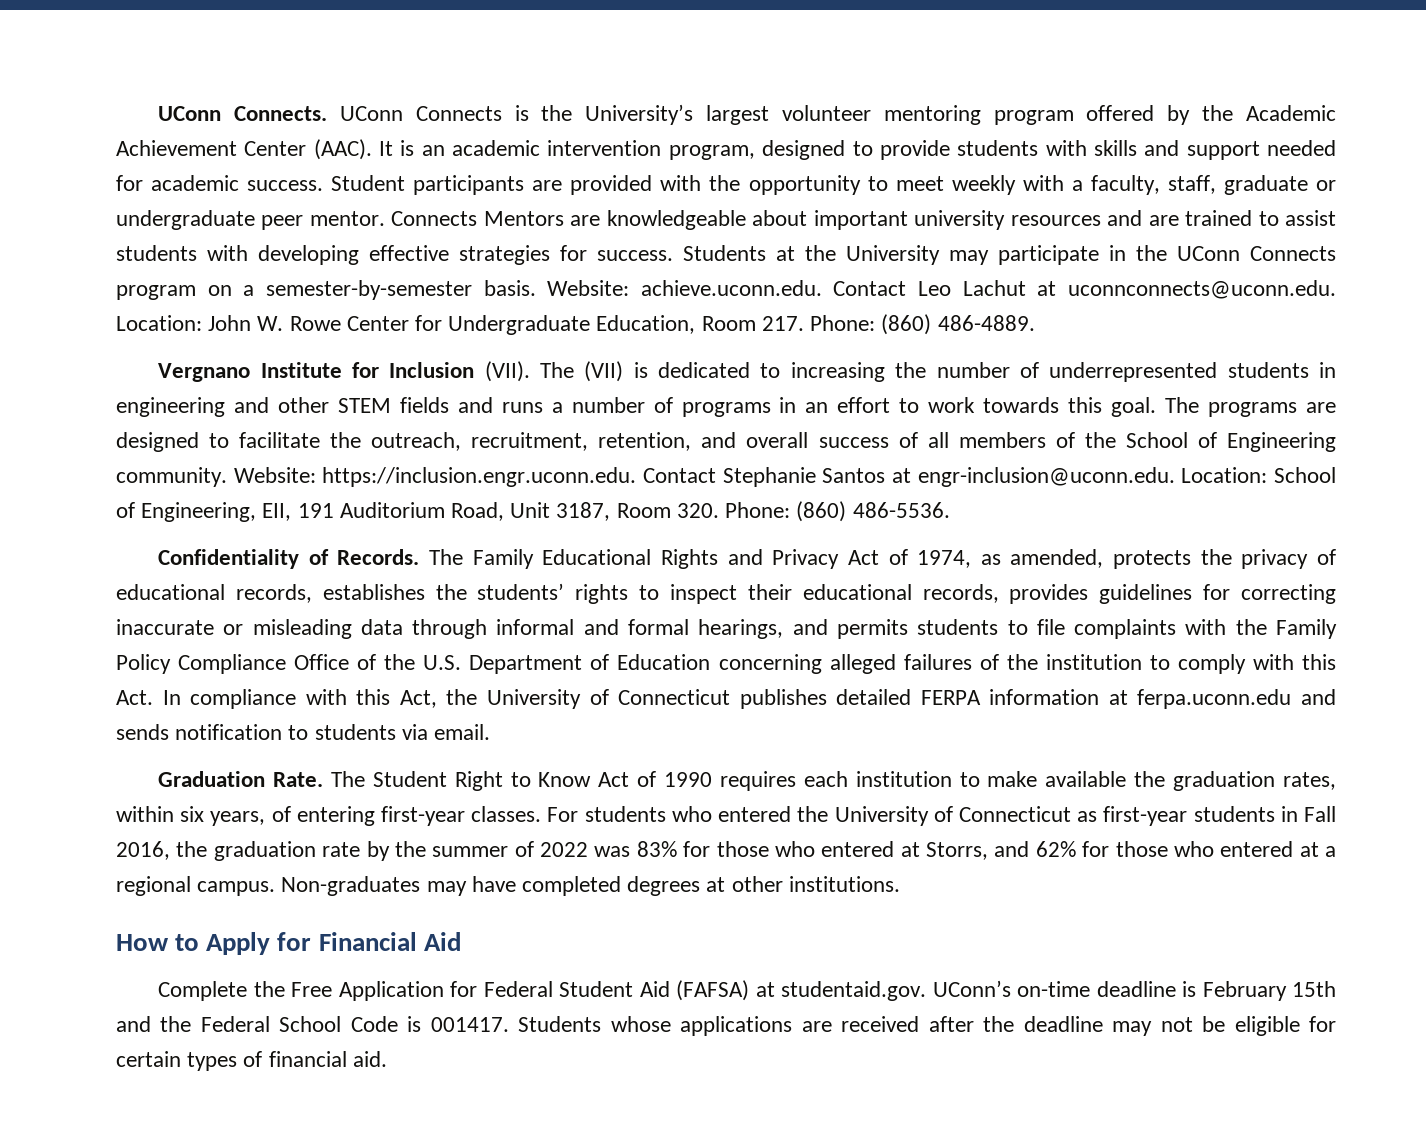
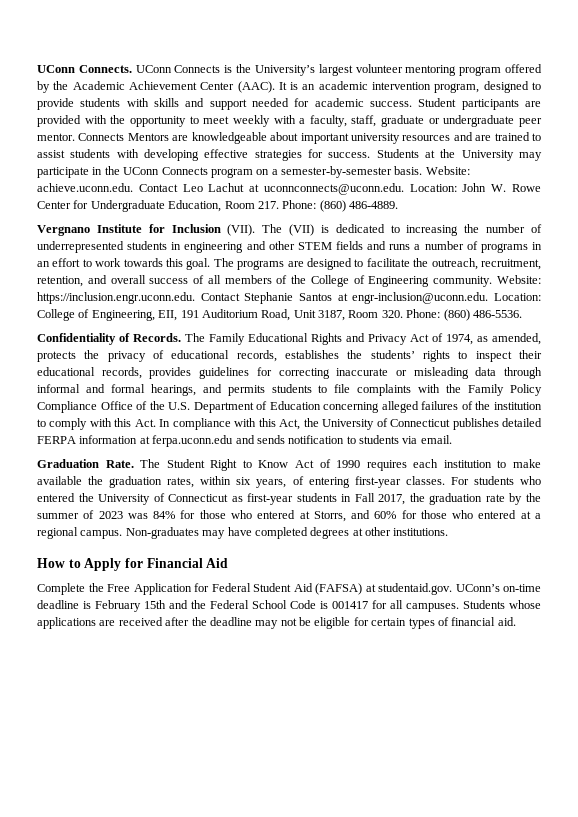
- The programs are designed to facilitate the outreach, recruitment, retention, and overall success of all members of the School of Engineering community.
+ The programs are designed to facilitate the outreach, recruitment, retention, and overall success of all members of the College of Engineering community.
- Website: https://inclusion.engr.uconn.edu. Contact Stephanie Santos at engr-inclusion@uconn.edu. Location: School of Engineering, EII, 191 Auditorium Road, Unit 3187, Room 320. Phone: (860) 486-5536.
+ Website: https://inclusion.engr.uconn.edu. Contact Stephanie Santos at engr-inclusion@uconn.edu. Location: College of Engineering, EII, 191 Auditorium Road, Unit 3187, Room 320. Phone: (860) 486-5536.
- For students who entered the University of Connecticut as first-year students in Fall 2016, the graduation rate by the summer of 2022 was 83% for those who entered at Storrs, and 62% for those who entered at a regional campus.
+ For students who entered the University of Connecticut as first-year students in Fall 2017, the graduation rate by the summer of 2023 was 84% for those who entered at Storrs, and 60% for those who entered at a regional campus.
- Complete the Free Application for Federal Student Aid (FAFSA) at studentaid.gov. UConn’s on-time deadline is February 15th and the Federal School Code is 001417.
+ Complete the Free Application for Federal Student Aid (FAFSA) at studentaid.gov. UConn’s on-time deadline is February 15th and the Federal School Code is 001417 for all campuses.

